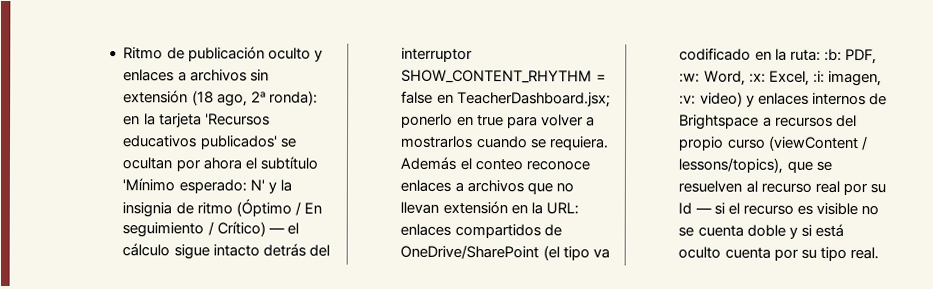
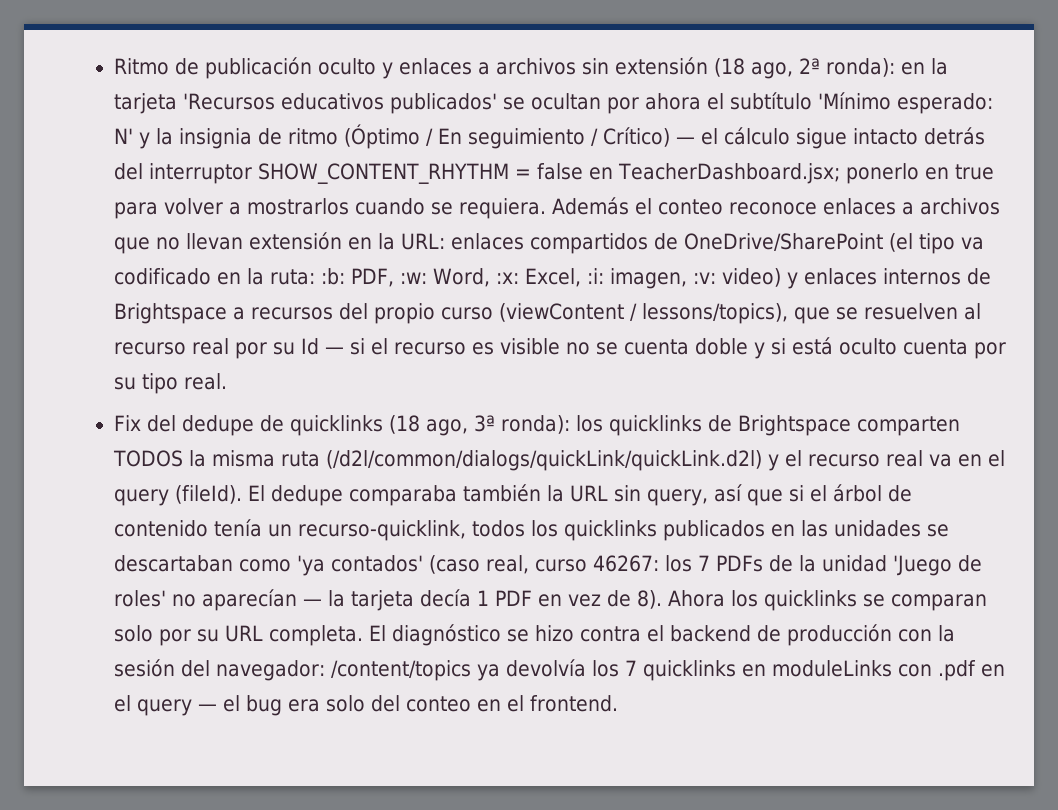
+ Fix del dedupe de quicklinks (18 ago, 3ª ronda): los quicklinks de Brightspace comparten TODOS la misma ruta (/d2l/common/dialogs/quickLink/quickLink.d2l) y el recurso real va en el query (fileId). El dedupe comparaba también la URL sin query, así que si el árbol de contenido tenía un recurso-quicklink, todos los quicklinks publicados en las unidades se descartaban como 'ya contados' (caso real, curso 46267: los 7 PDFs de la unidad 'Juego de roles' no aparecían — la tarjeta decía 1 PDF en vez de 8). Ahora los quicklinks se comparan solo por su URL completa. El diagnóstico se hizo contra el backend de producción con la sesión del navegador: /content/topics ya devolvía los 7 quicklinks en moduleLinks con .pdf en el query — el bug era solo del conteo en el frontend.

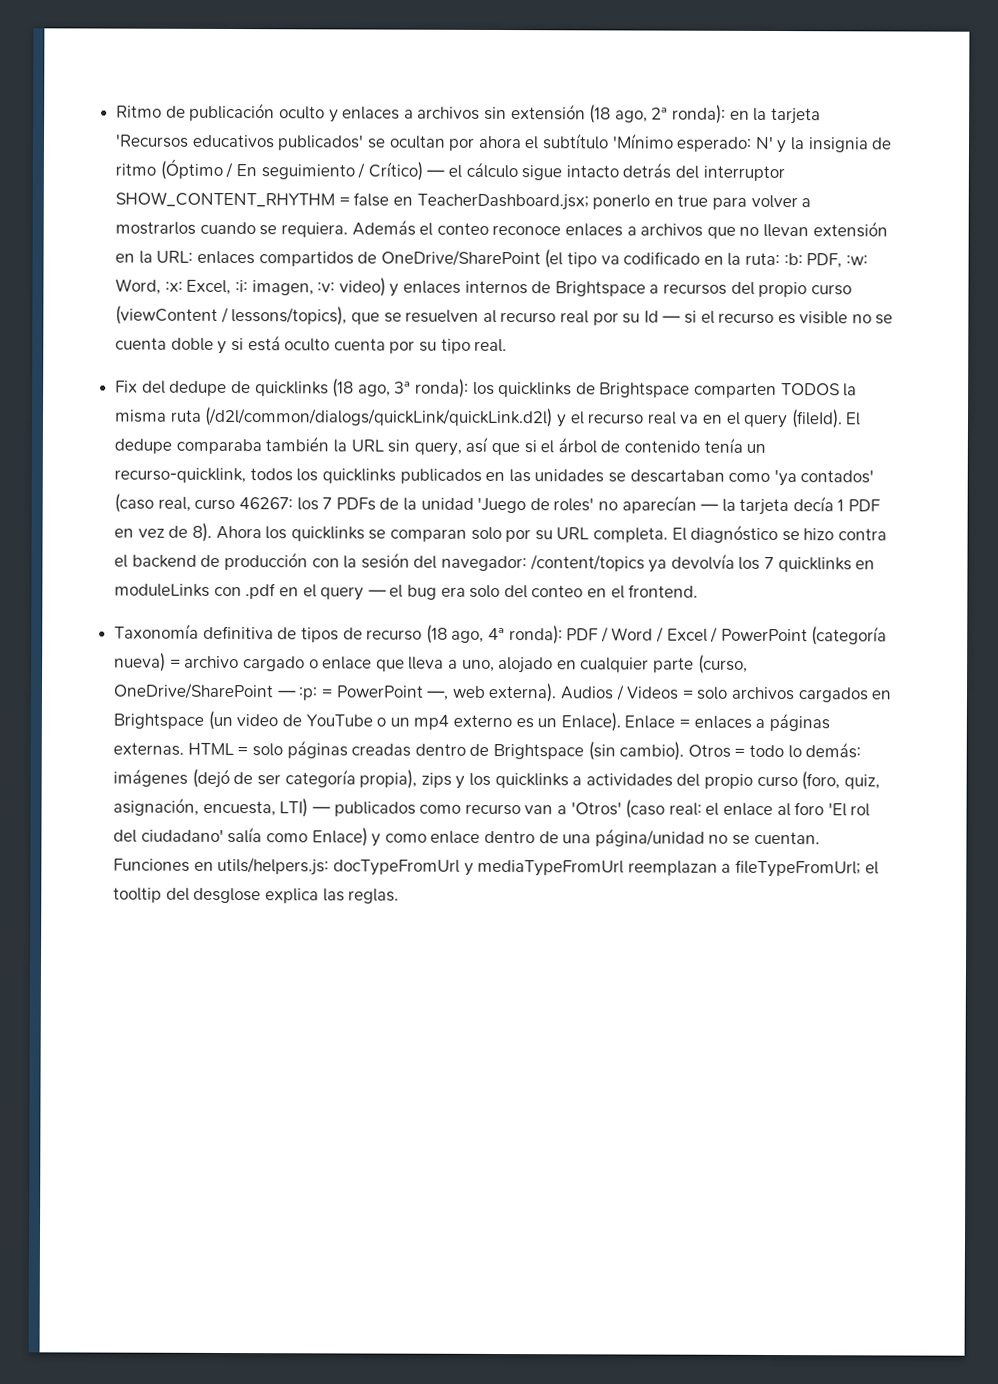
+ Taxonomía definitiva de tipos de recurso (18 ago, 4ª ronda): PDF / Word / Excel / PowerPoint (categoría nueva) = archivo cargado o enlace que lleva a uno, alojado en cualquier parte (curso, OneDrive/SharePoint — :p: = PowerPoint —, web externa). Audios / Videos = solo archivos cargados en Brightspace (un video de YouTube o un mp4 externo es un Enlace). Enlace = enlaces a páginas externas. HTML = solo páginas creadas dentro de Brightspace (sin cambio). Otros = todo lo demás: imágenes (dejó de ser categoría propia), zips y los quicklinks a actividades del propio curso (foro, quiz, asignación, encuesta, LTI) — publicados como recurso van a 'Otros' (caso real: el enlace al foro 'El rol del ciudadano' salía como Enlace) y como enlace dentro de una página/unidad no se cuentan. Funciones en utils/helpers.js: docTypeFromUrl y mediaTypeFromUrl reemplazan a fileTypeFromUrl; el tooltip del desglose explica las reglas.

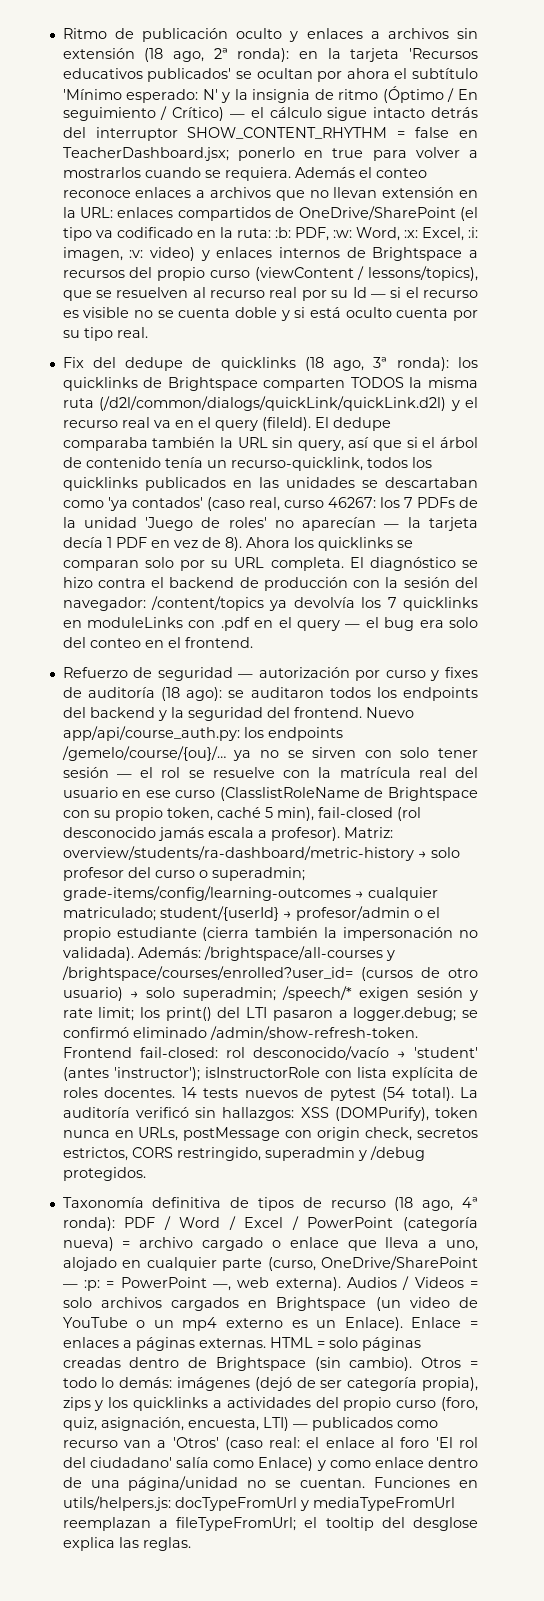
+ Refuerzo de seguridad — autorización por curso y fixes de auditoría (18 ago): se auditaron todos los endpoints del backend y la seguridad del frontend. Nuevo app/api/course_auth.py: los endpoints /gemelo/course/{ou}/… ya no se sirven con solo tener sesión — el rol se resuelve con la matrícula real del usuario en ese curso (ClasslistRoleName de Brightspace con su propio token, caché 5 min), fail-closed (rol desconocido jamás escala a profesor). Matriz: overview/students/ra-dashboard/metric-history → solo profesor del curso o superadmin; grade-items/config/learning-outcomes → cualquier matriculado; student/{userId} → profesor/admin o el propio estudiante (cierra también la impersonación no validada). Además: /brightspace/all-courses y /brightspace/courses/enrolled?user_id= (cursos de otro usuario) → solo superadmin; /speech/* exigen sesión y rate limit; los print() del LTI pasaron a logger.debug; se confirmó eliminado /admin/show-refresh-token. Frontend fail-closed: rol desconocido/vacío → 'student' (antes 'instructor'); isInstructorRole con lista explícita de roles docentes. 14 tests nuevos de pytest (54 total). La auditoría verificó sin hallazgos: XSS (DOMPurify), token nunca en URLs, postMessage con origin check, secretos estrictos, CORS restringido, superadmin y /debug protegidos.

